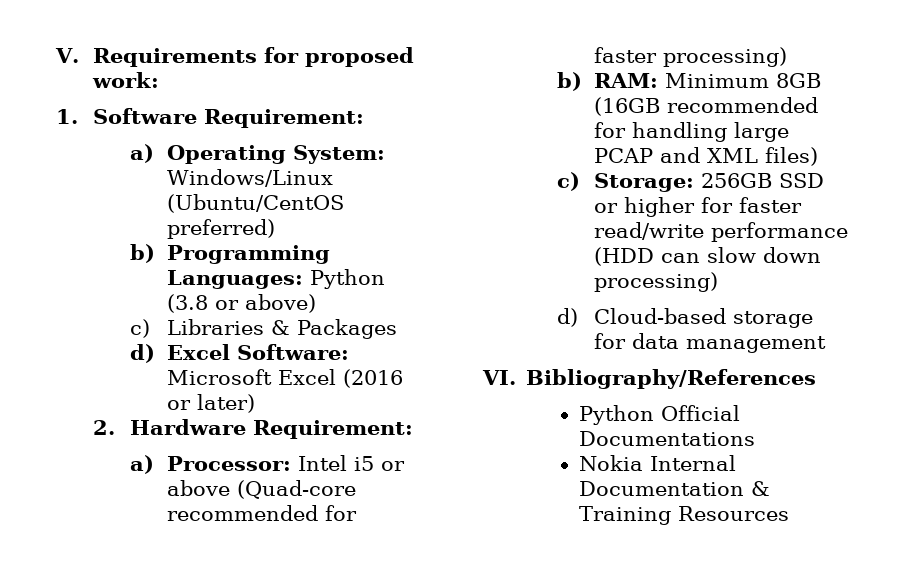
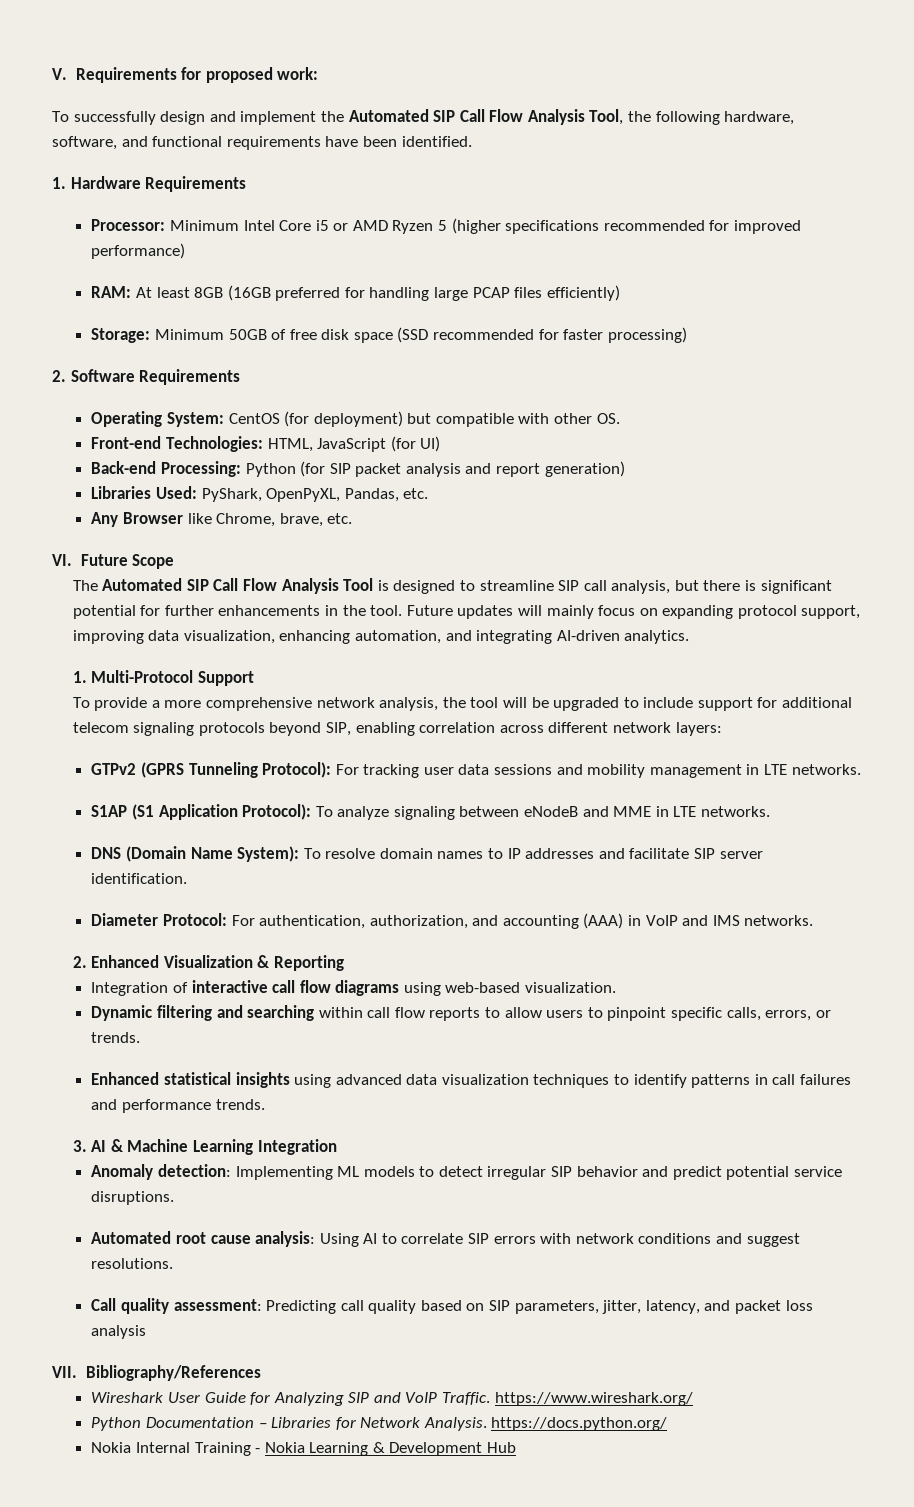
- 1. Software Requirement:
- a) Operating System: Windows/Linux (Ubuntu/CentOS preferred)
- b) Programming Languages: Python (3.8 or above)
- c) Libraries & Packages
- d) Excel Software: Microsoft Excel (2016 or later)
- 2. Hardware Requirement:
- a) Processor: Intel i5 or above (Quad-core recommended for faster processing)
- b) RAM: Minimum 8GB (16GB recommended for handling large PCAP and XML files)
- c) Storage: 256GB SSD or higher for faster read/write performance (HDD can slow down processing)
- d) Cloud-based storage for data management
- VI. Bibliography/References
- Python Official Documentations
- Nokia Internal Documentation & Training Resources
+ To successfully design and implement the Automated SIP Call Flow Analysis Tool, the following hardware, software, and functional requirements have been identified.
+ 1. Hardware Requirements
+ Processor: Minimum Intel Core i5 or AMD Ryzen 5 (higher specifications recommended for improved performance)
+ RAM: At least 8GB (16GB preferred for handling large PCAP files efficiently)
+ Storage: Minimum 50GB of free disk space (SSD recommended for faster processing)
+ 2. Software Requirements
+ Operating System: CentOS (for deployment) but compatible with other OS.
+ Front-end Technologies: HTML, JavaScript (for UI)
+ Back-end Processing: Python (for SIP packet analysis and report generation)
+ Libraries Used: PyShark, OpenPyXL, Pandas, etc.
+ Any Browser like Chrome, brave, etc.
+ VI. Future Scope
+ The Automated SIP Call Flow Analysis Tool is designed to streamline SIP call analysis, but there is significant potential for further enhancements in the tool. Future updates will mainly focus on expanding protocol support, improving data visualization, enhancing automation, and integrating AI-driven analytics.
+ 1. Multi-Protocol Support
+ To provide a more comprehensive network analysis, the tool will be upgraded to include support for additional telecom signaling protocols beyond SIP, enabling correlation across different network layers:
+ GTPv2 (GPRS Tunneling Protocol): For tracking user data sessions and mobility management in LTE networks.
+ S1AP (S1 Application Protocol): To analyze signaling between eNodeB and MME in LTE networks.
+ DNS (Domain Name System): To resolve domain names to IP addresses and facilitate SIP server identification.
+ Diameter Protocol: For authentication, authorization, and accounting (AAA) in VoIP and IMS networks.
+ 2. Enhanced Visualization & Reporting
+ Integration of interactive call flow diagrams using web-based visualization.
+ Dynamic filtering and searching within call flow reports to allow users to pinpoint specific calls, errors, or trends.
+ Enhanced statistical insights using advanced data visualization techniques to identify patterns in call failures and performance trends.
+ 3. AI & Machine Learning Integration
+ Anomaly detection: Implementing ML models to detect irregular SIP behavior and predict potential service disruptions.
+ Automated root cause analysis: Using AI to correlate SIP errors with network conditions and suggest resolutions.
+ Call quality assessment: Predicting call quality based on SIP parameters, jitter, latency, and packet loss analysis
+ VII. Bibliography/References
+ Wireshark User Guide for Analyzing SIP and VoIP Traffic. https://www.wireshark.org/
+ Python Documentation – Libraries for Network Analysis. https://docs.python.org/
+ Nokia Internal Training - Nokia Learning & Development Hub

